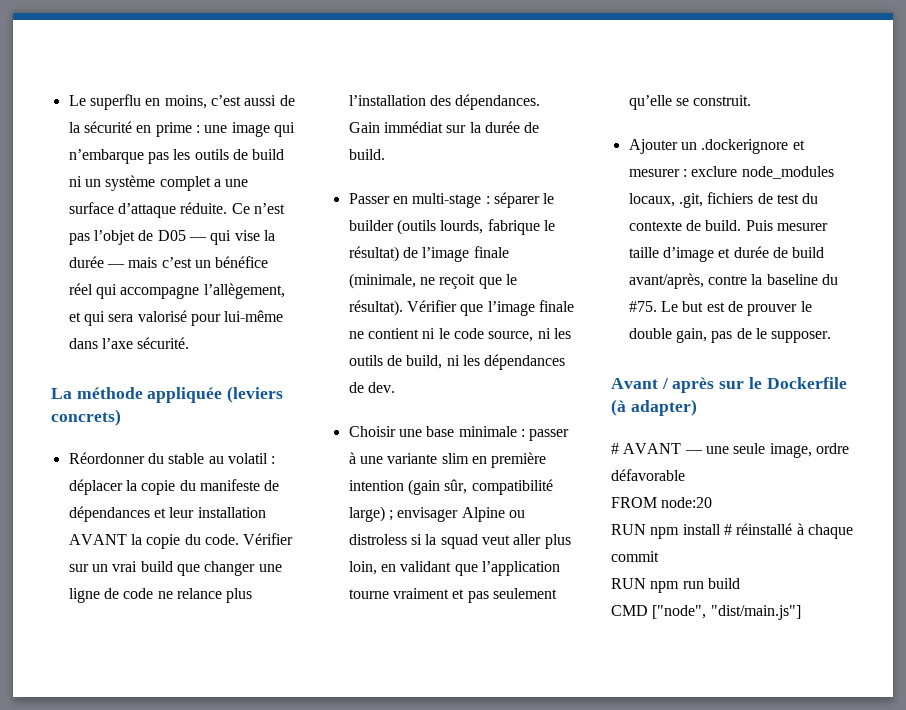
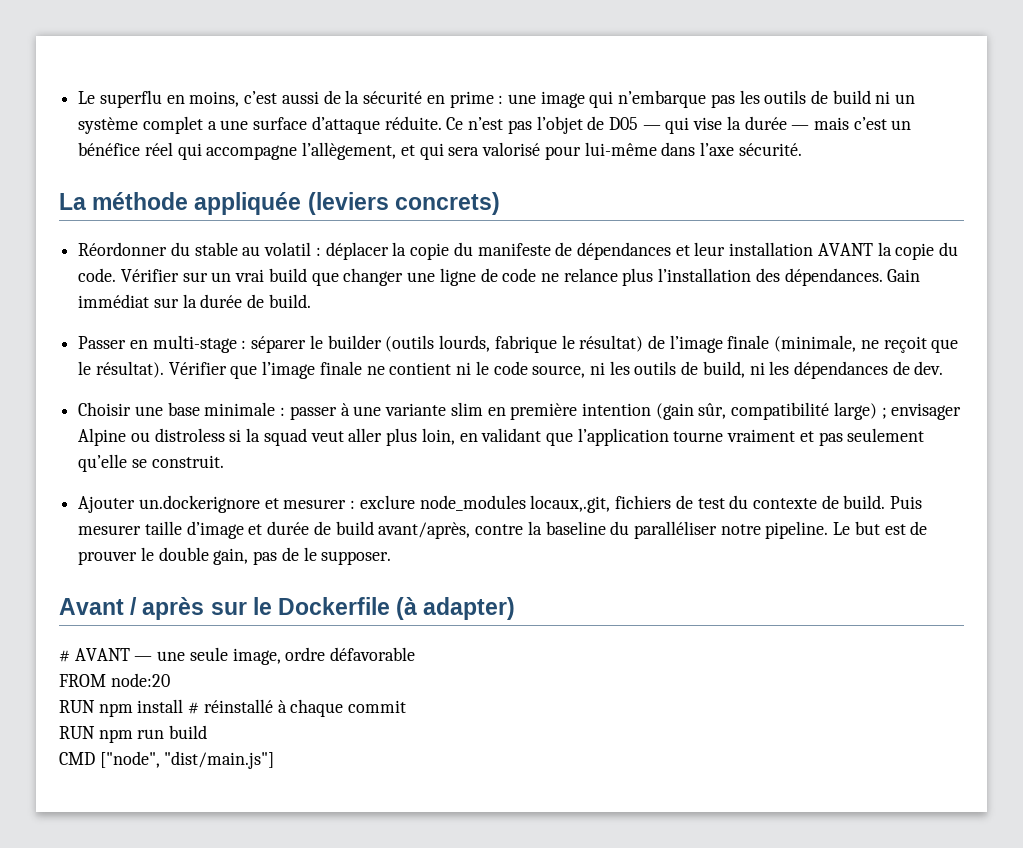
- Ajouter un .dockerignore et mesurer : exclure node_modules locaux, .git, fichiers de test du contexte de build.
+ Ajouter un.dockerignore et mesurer : exclure node_modules locaux,.git, fichiers de test du contexte de build.
- Puis mesurer taille d’image et durée de build avant/après, contre la baseline du #75.
+ Puis mesurer taille d’image et durée de build avant/après, contre la baseline du paralléliser notre pipeline.

